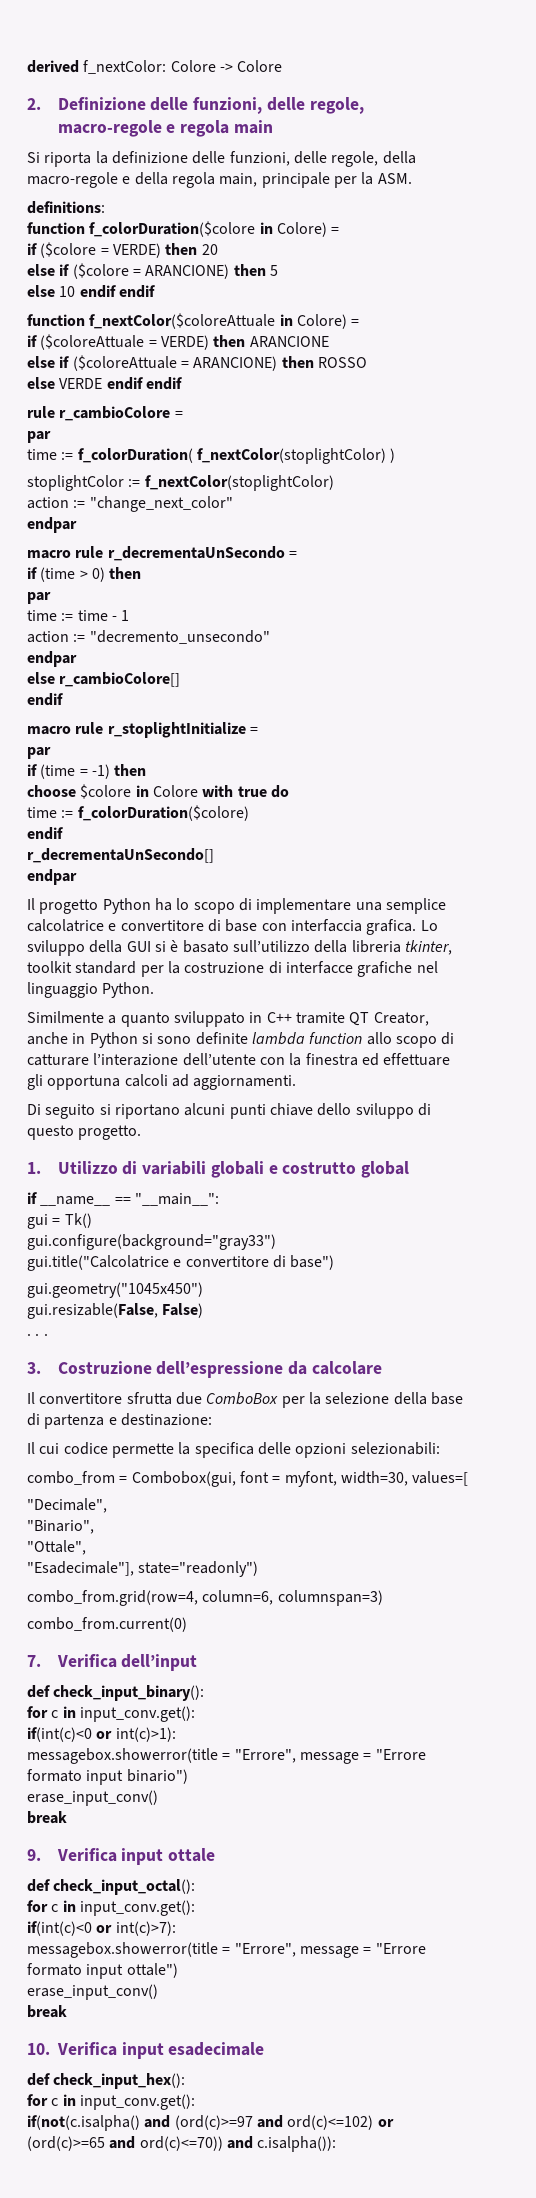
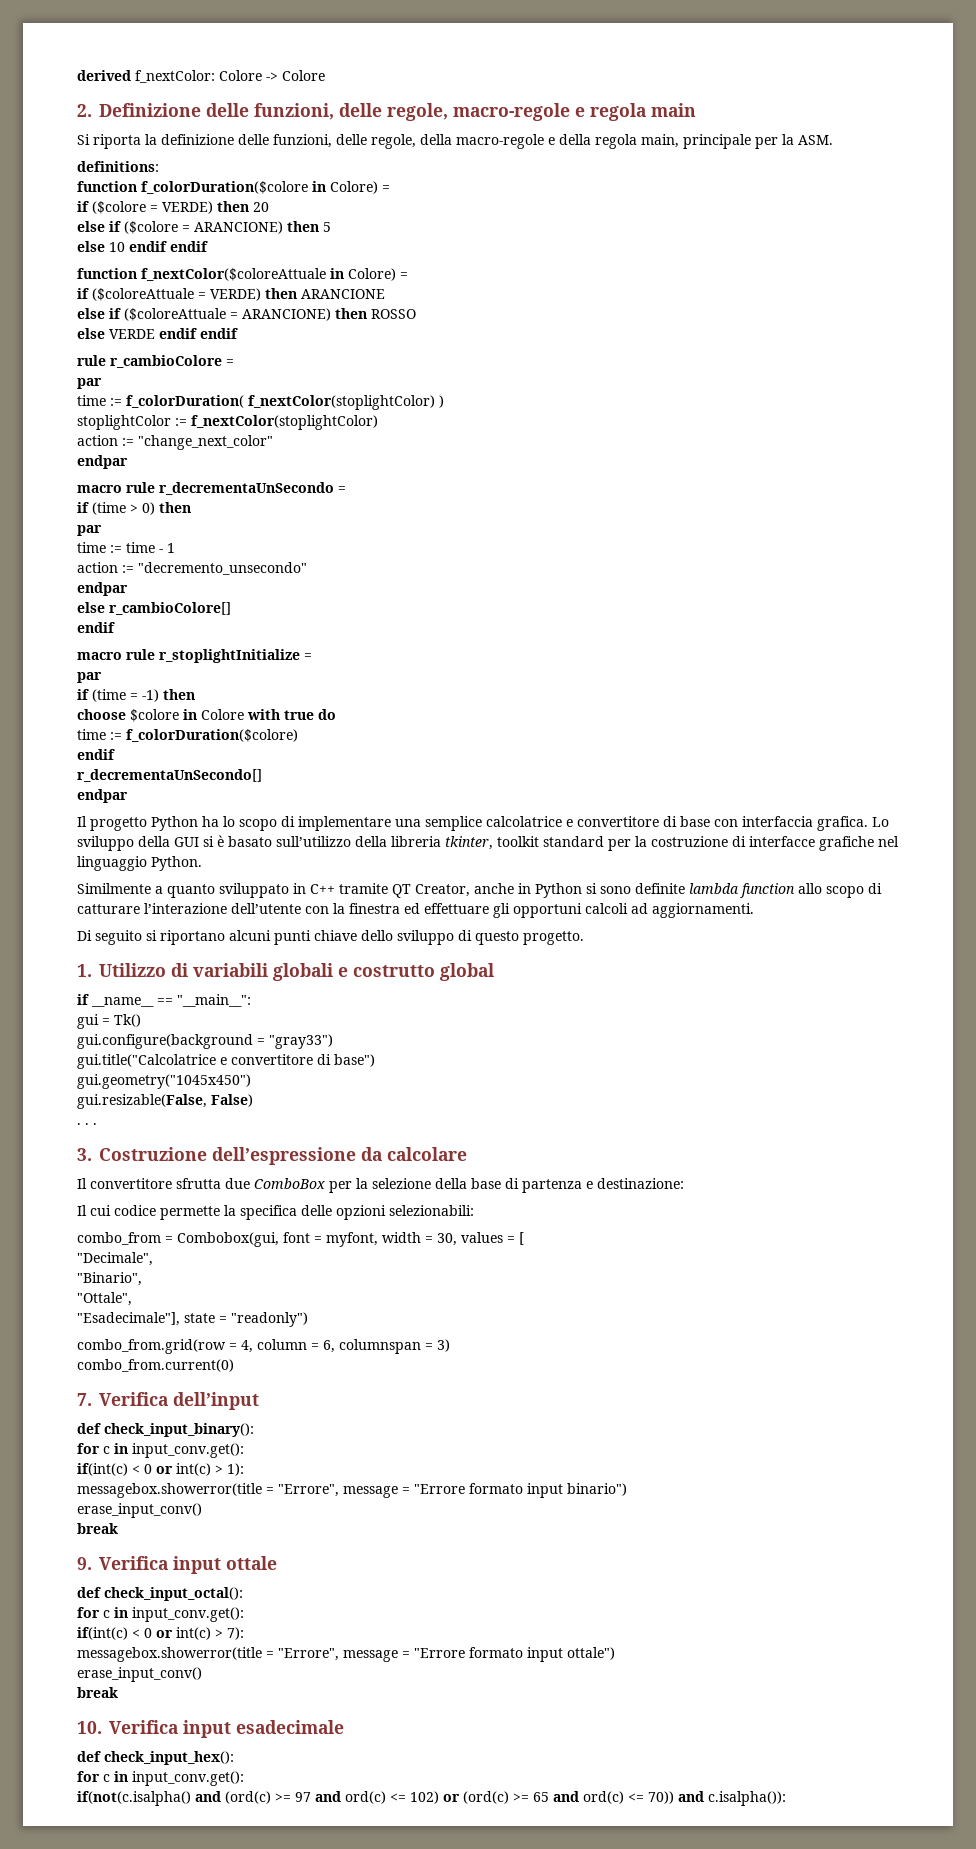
- Similmente a quanto sviluppato in C++ tramite QT Creator, anche in Python si sono definite lambda function allo scopo di catturare l’interazione dell’utente con la finestra ed effettuare gli opportuna calcoli ad aggiornamenti.
+ Similmente a quanto sviluppato in C++ tramite QT Creator, anche in Python si sono definite lambda function allo scopo di catturare l’interazione dell’utente con la finestra ed effettuare gli opportuni calcoli ad aggiornamenti.
- gui.configure(background="gray33")
+ gui.configure(background = "gray33")
- combo_from = Combobox(gui, font = myfont, width=30, values=[
+ combo_from = Combobox(gui, font = myfont, width = 30, values = [
  "Decimale",
  "Binario",
  "Ottale",
- "Esadecimale"], state="readonly")
- combo_from.grid(row=4, column=6, columnspan=3)
+ "Esadecimale"], state = "readonly")
+ combo_from.grid(row = 4, column = 6, columnspan = 3)
- if(int(c)<0 or int(c)>1):
+ if(int(c) < 0 or int(c) > 1):
- if(int(c)<0 or int(c)>7):
+ if(int(c) < 0 or int(c) > 7):
- if(not(c.isalpha() and (ord(c)>=97 and ord(c)<=102) or (ord(c)>=65 and ord(c)<=70)) and c.isalpha()):
+ if(not(c.isalpha() and (ord(c) >= 97 and ord(c) <= 102) or (ord(c) >= 65 and ord(c) <= 70)) and c.isalpha()):

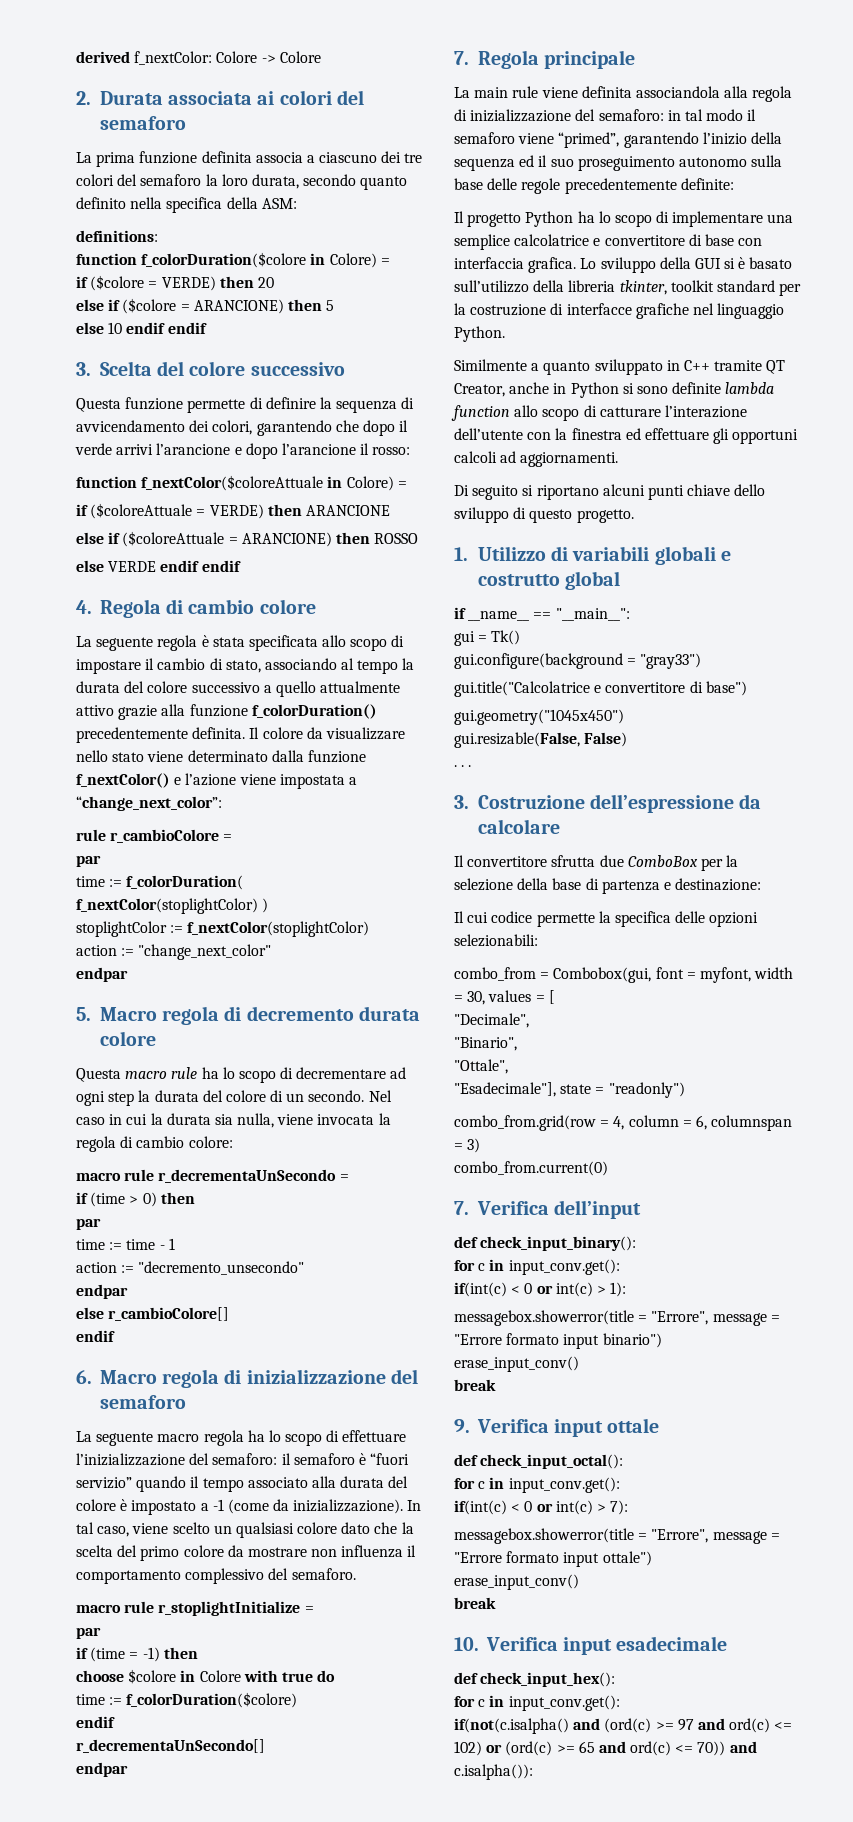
- 2. Definizione delle funzioni, delle regole, macro-regole e regola main
- Si riporta la definizione delle funzioni, delle regole, della macro-regole e della regola main, principale per la ASM.
+ 2. Durata associata ai colori del semaforo
+ La prima funzione definita associa a ciascuno dei tre colori del semaforo la loro durata, secondo quanto definito nella specifica della ASM:
+ 3. Scelta del colore successivo
+ Questa funzione permette di definire la sequenza di avvicendamento dei colori, garantendo che dopo il verde arrivi l’arancione e dopo l’arancione il rosso:
+ 4. Regola di cambio colore
+ La seguente regola è stata specificata allo scopo di impostare il cambio di stato, associando al tempo la durata del colore successivo a quello attualmente attivo grazie alla funzione f_colorDuration() precedentemente definita. Il colore da visualizzare nello stato viene determinato dalla funzione f_nextColor() e l’azione viene impostata a “change_next_color”:
+ 5. Macro regola di decremento durata colore
+ Questa macro rule ha lo scopo di decrementare ad ogni step la durata del colore di un secondo. Nel caso in cui la durata sia nulla, viene invocata la regola di cambio colore:
+ 6. Macro regola di inizializzazione del semaforo
+ La seguente macro regola ha lo scopo di effettuare l’inizializzazione del semaforo: il semaforo è “fuori servizio” quando il tempo associato alla durata del colore è impostato a -1 (come da inizializzazione). In tal caso, viene scelto un qualsiasi colore dato che la scelta del primo colore da mostrare non influenza il comportamento complessivo del semaforo.
+ 7. Regola principale
+ La main rule viene definita associandola alla regola di inizializzazione del semaforo: in tal modo il semaforo viene “primed”, garantendo l’inizio della sequenza ed il suo proseguimento autonomo sulla base delle regole precedentemente definite:

